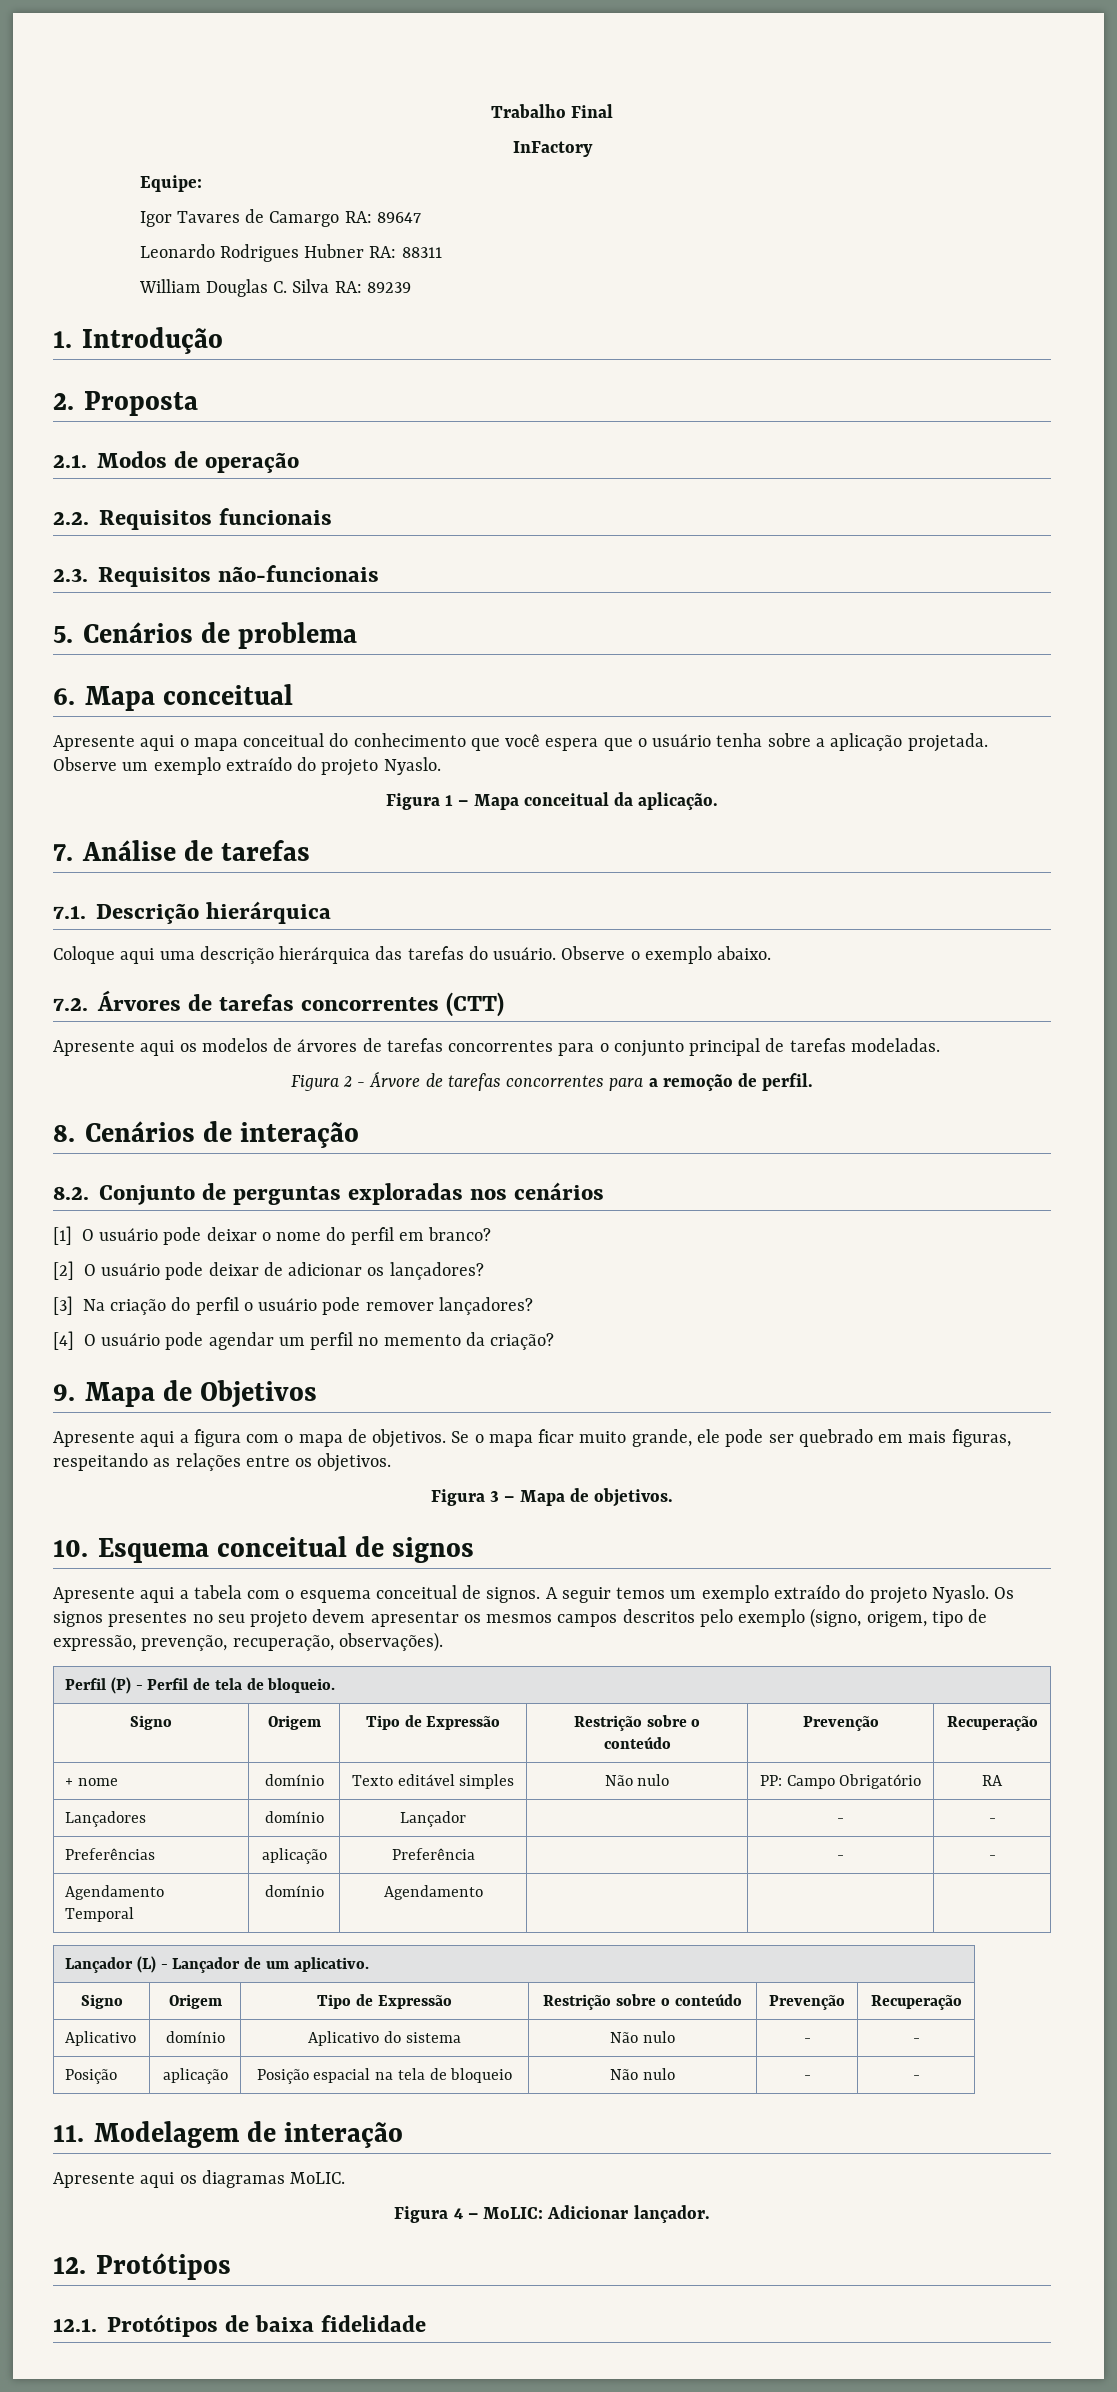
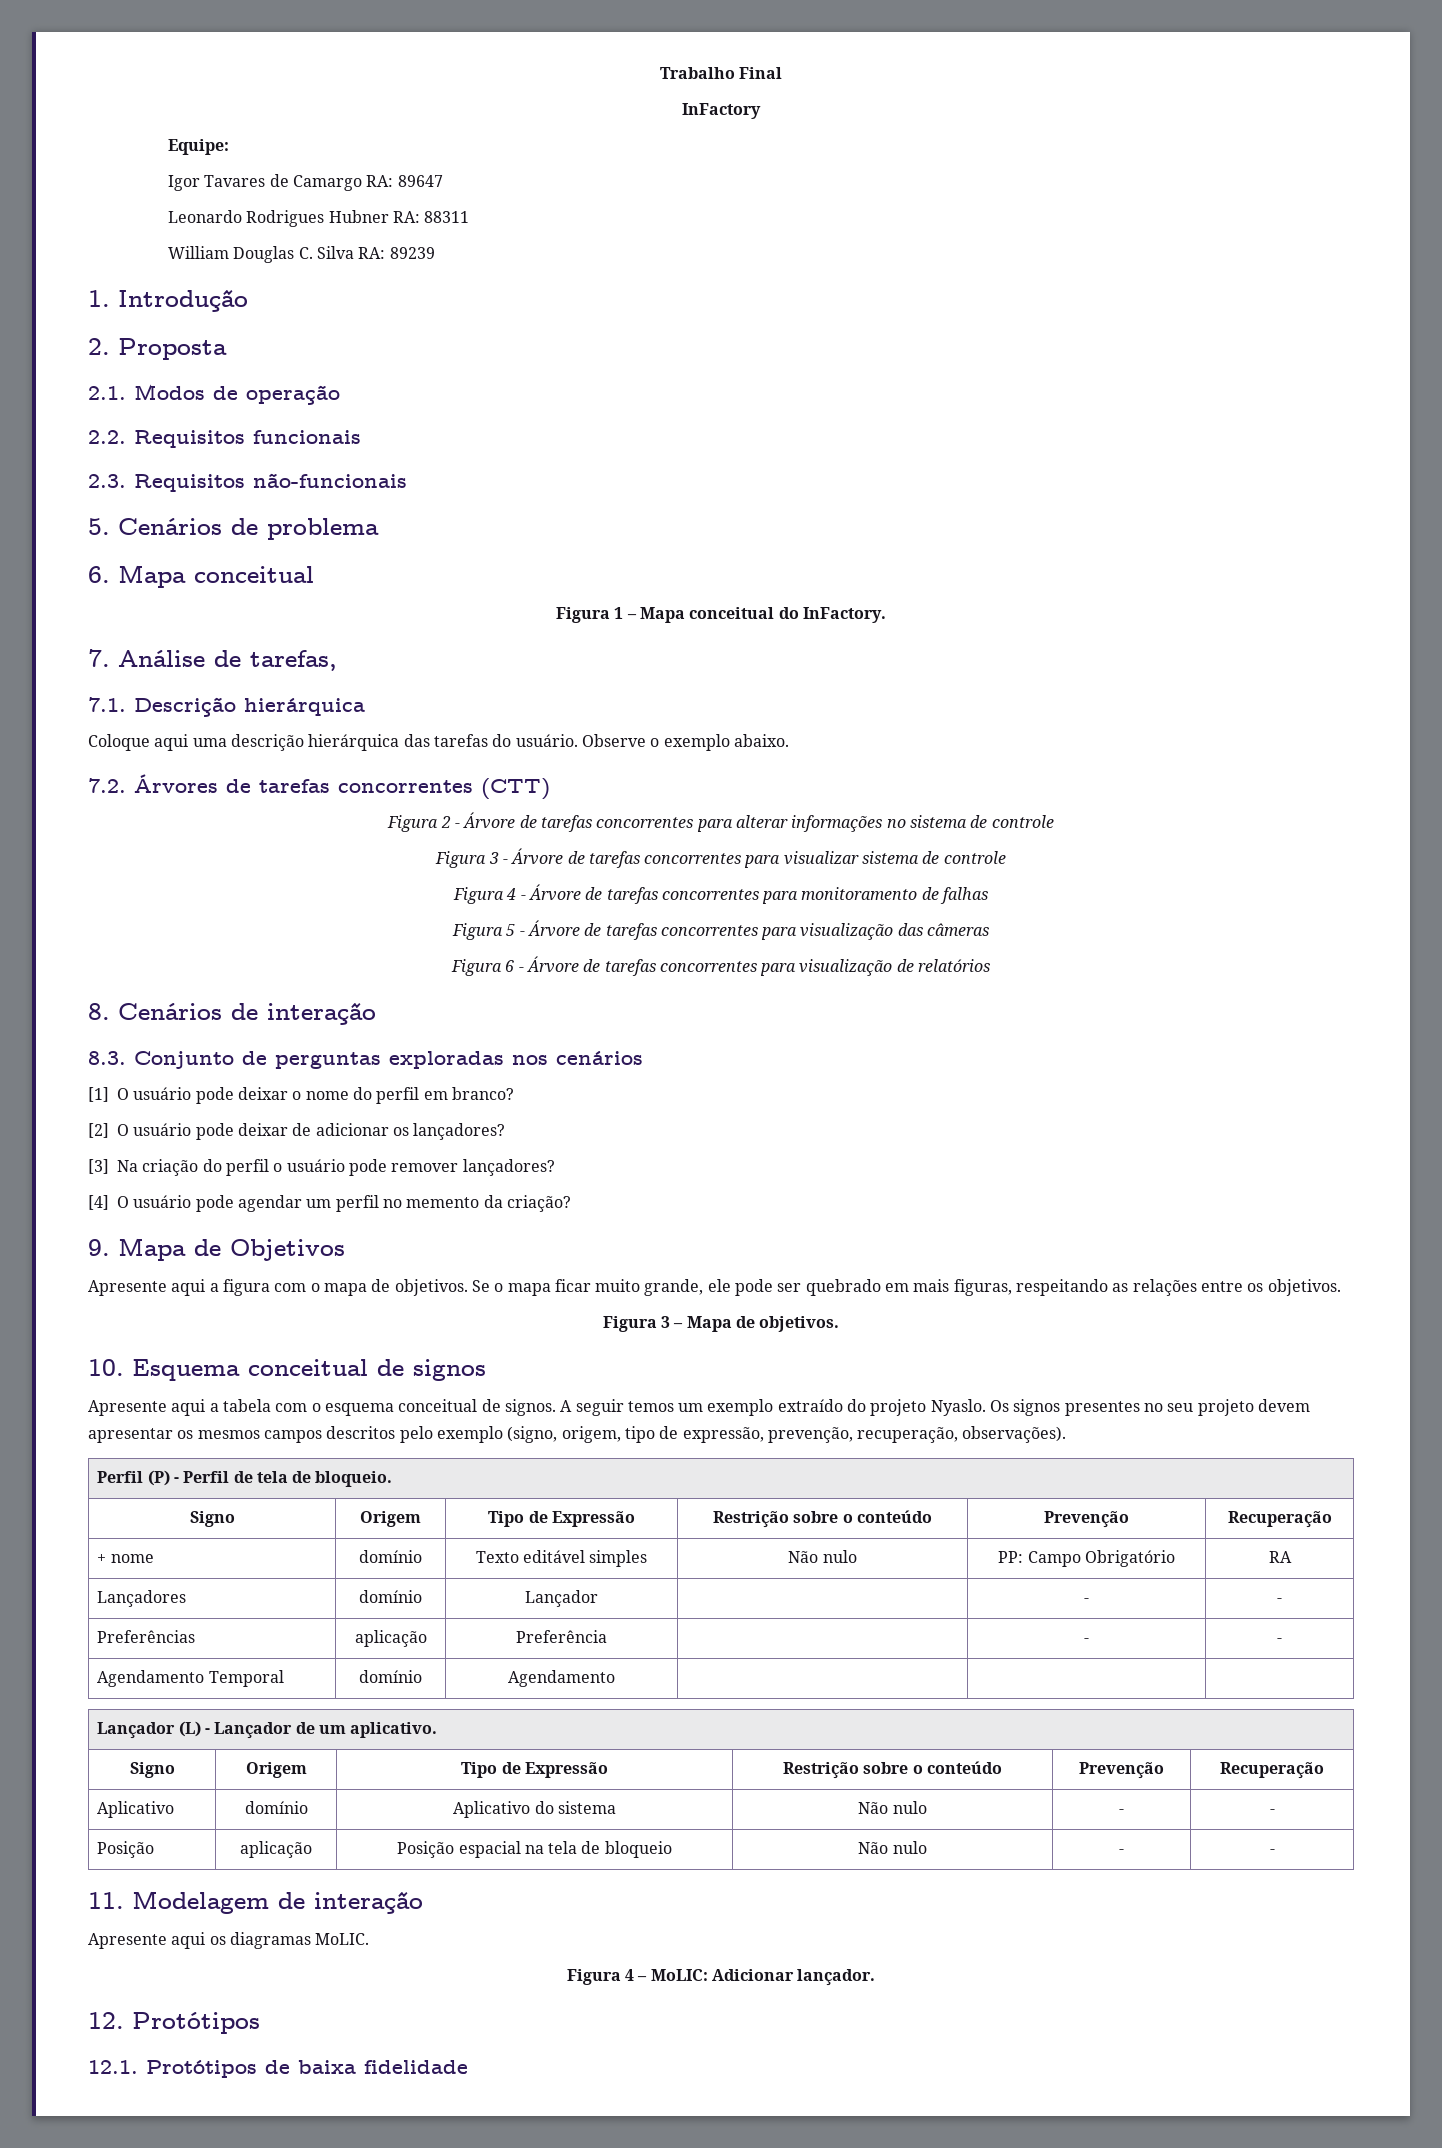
- Apresente aqui o mapa conceitual do conhecimento que você espera que o usuário tenha sobre a aplicação projetada. Observe um exemplo extraído do projeto Nyaslo.
- Figura 1 – Mapa conceitual da aplicação.
+ Figura 1 – Mapa conceitual do InFactory.
- 7. Análise de tarefas
+ 7. Análise de tarefas,
- Apresente aqui os modelos de árvores de tarefas concorrentes para o conjunto principal de tarefas modeladas.
- Figura 2 - Árvore de tarefas concorrentes para a remoção de perfil.
+ Figura 2 - Árvore de tarefas concorrentes para alterar informações no sistema de controle
+ Figura 3 - Árvore de tarefas concorrentes para visualizar sistema de controle
+ Figura 4 - Árvore de tarefas concorrentes para monitoramento de falhas
+ Figura 5 - Árvore de tarefas concorrentes para visualização das câmeras
+ Figura 6 - Árvore de tarefas concorrentes para visualização de relatórios
- 8.2. Conjunto de perguntas exploradas nos cenários
+ 8.3. Conjunto de perguntas exploradas nos cenários

